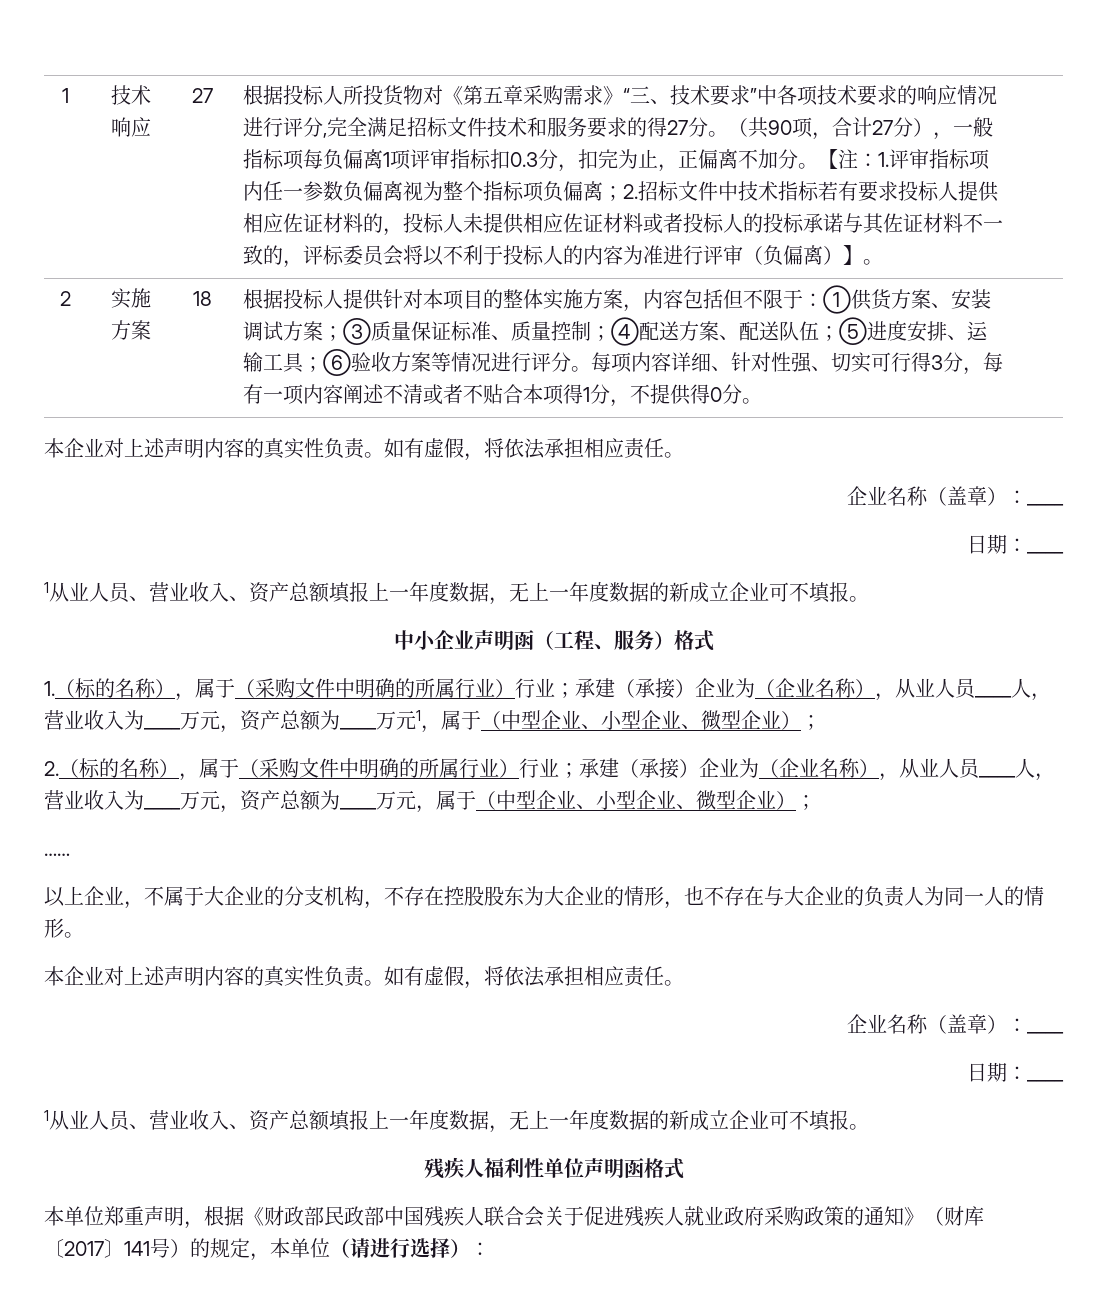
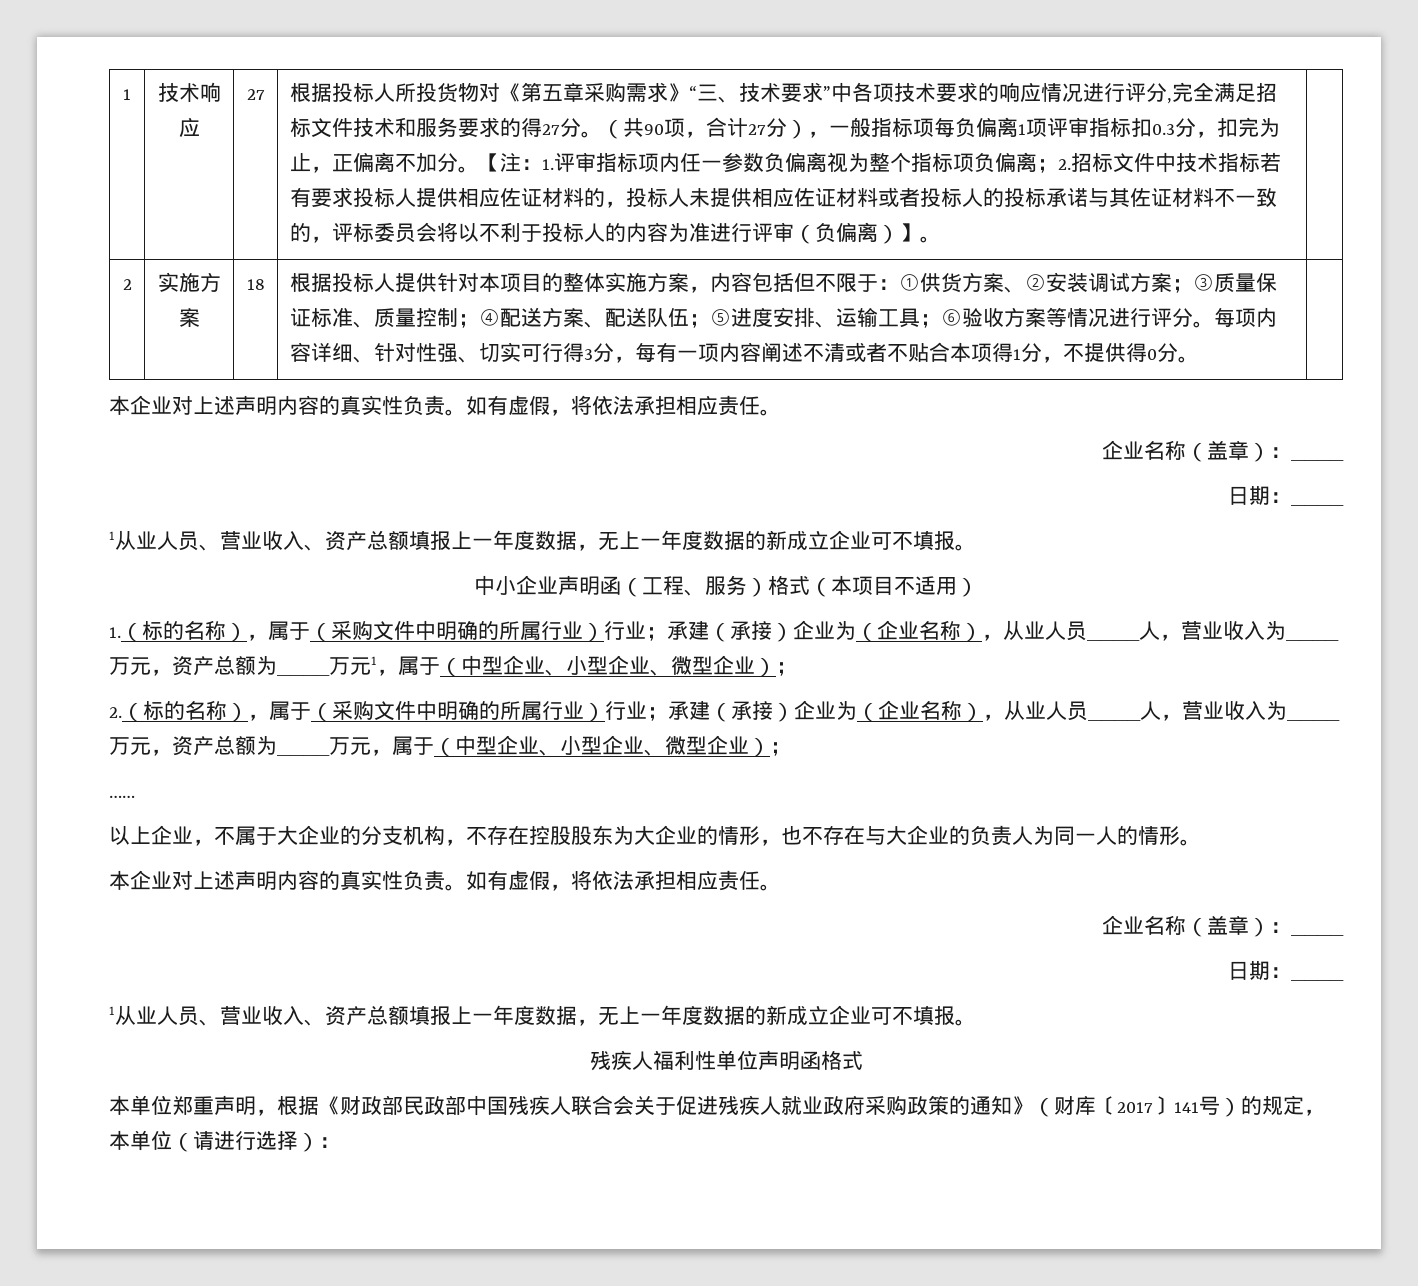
- 根据投标人提供针对本项目的整体实施方案，内容包括但不限于：①供货方案、安装调试方案；③质量保证标准、质量控制；④配送方案、配送队伍；⑤进度安排、运输工具；⑥验收方案等情况进行评分。
+ 根据投标人提供针对本项目的整体实施方案，内容包括但不限于：①供货方案、②安装调试方案；③质量保证标准、质量控制；④配送方案、配送队伍；⑤进度安排、运输工具；⑥验收方案等情况进行评分。
- 中小企业声明函（工程、服务）格式
+ 中小企业声明函（工程、服务）格式（本项目不适用）

